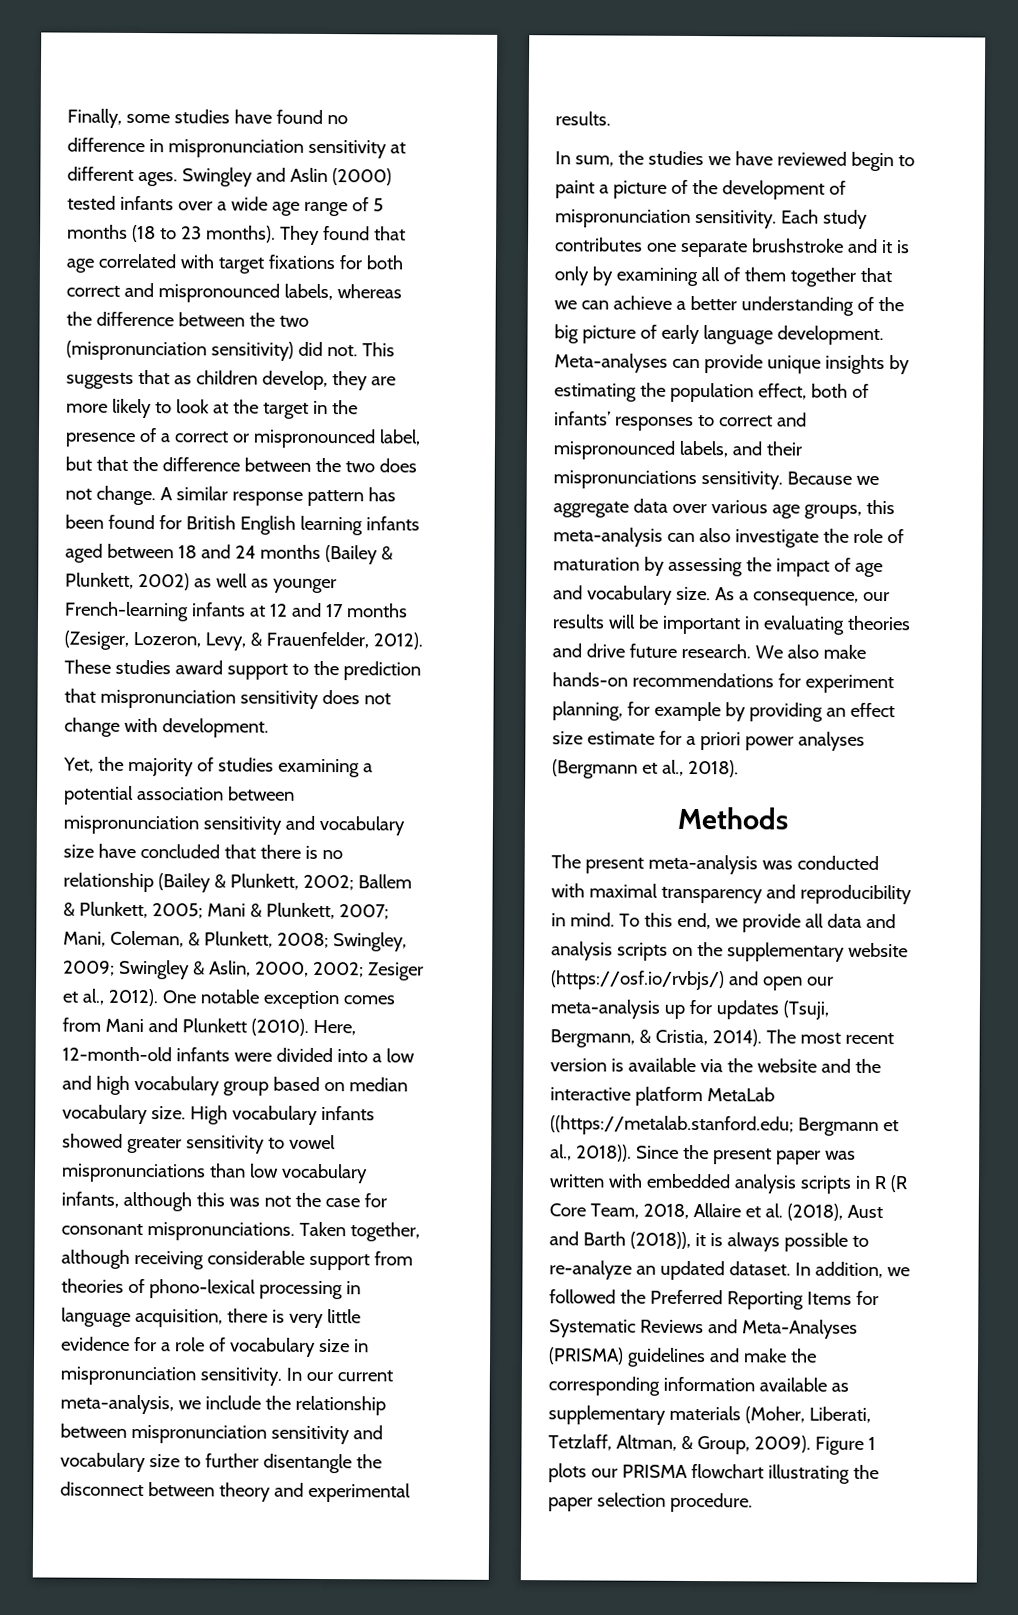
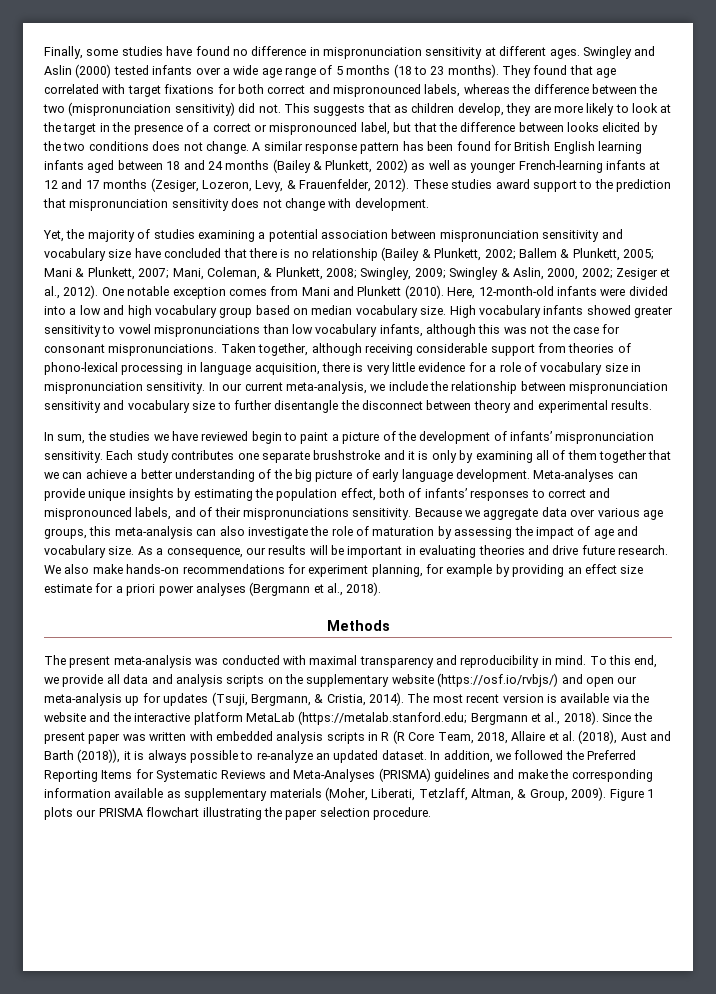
- This suggests that as children develop, they are more likely to look at the target in the presence of a correct or mispronounced label, but that the difference between the two does not change.
+ This suggests that as children develop, they are more likely to look at the target in the presence of a correct or mispronounced label, but that the difference between looks elicited by the two conditions does not change.
- In sum, the studies we have reviewed begin to paint a picture of the development of mispronunciation sensitivity.
+ In sum, the studies we have reviewed begin to paint a picture of the development of infants’ mispronunciation sensitivity.
- Meta-analyses can provide unique insights by estimating the population effect, both of infants’ responses to correct and mispronounced labels, and their mispronunciations sensitivity.
+ Meta-analyses can provide unique insights by estimating the population effect, both of infants’ responses to correct and mispronounced labels, and of their mispronunciations sensitivity.
- The most recent version is available via the website and the interactive platform MetaLab ((https://metalab.stanford.edu; Bergmann et al., 2018)).
+ The most recent version is available via the website and the interactive platform MetaLab (https://metalab.stanford.edu; Bergmann et al., 2018).

